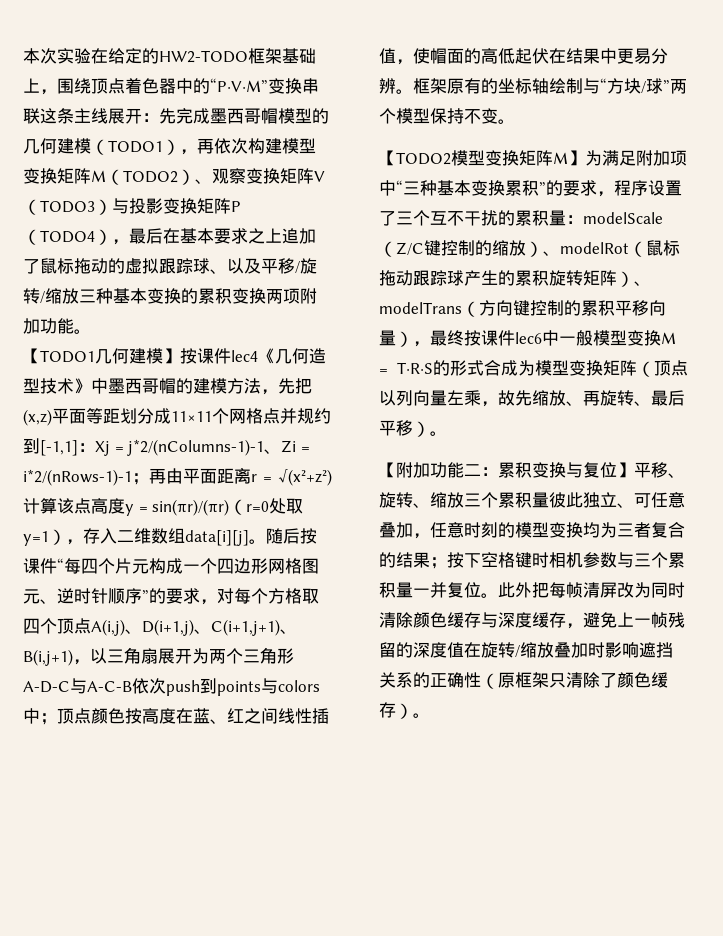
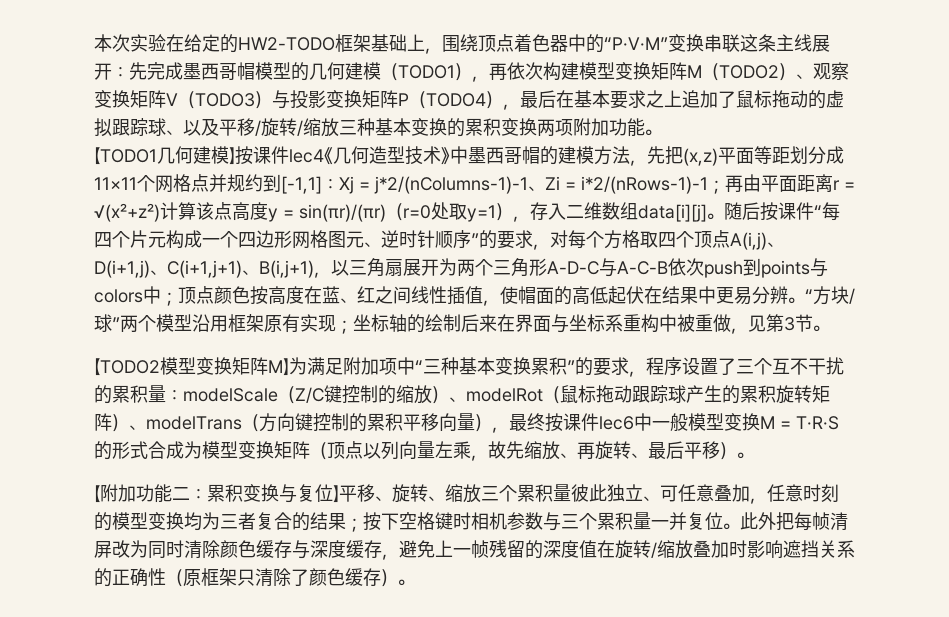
- 框架原有的坐标轴绘制与“方块/球”两个模型保持不变。
+ “方块/球”两个模型沿用框架原有实现；坐标轴的绘制后来在界面与坐标系重构中被重做，见第3节。

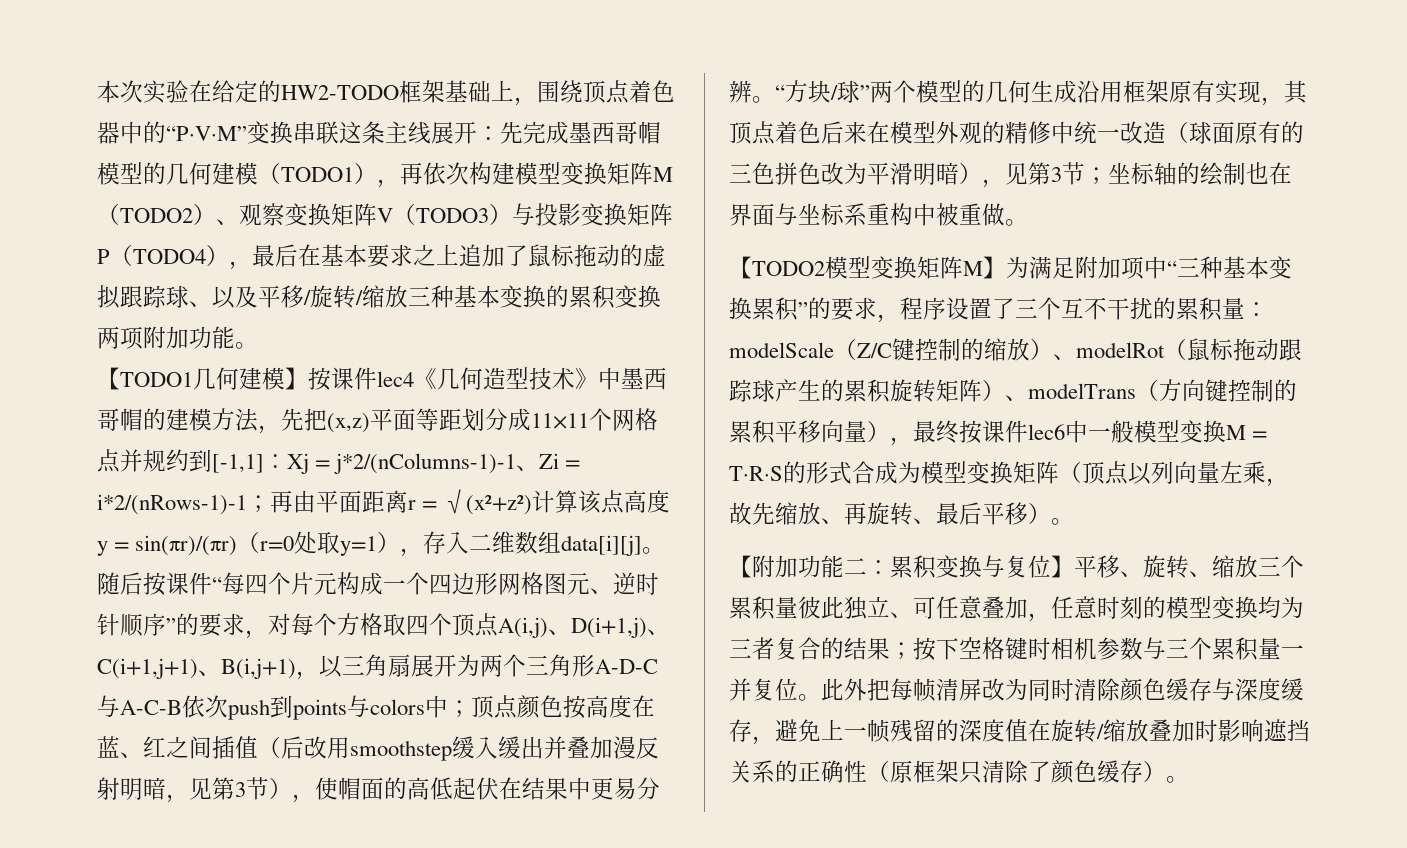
- 随后按课件“每四个片元构成一个四边形网格图元、逆时针顺序”的要求，对每个方格取四个顶点A(i,j)、D(i+1,j)、C(i+1,j+1)、B(i,j+1)，以三角扇展开为两个三角形A-D-C与A-C-B依次push到points与colors中；顶点颜色按高度在蓝、红之间线性插值，使帽面的高低起伏在结果中更易分辨。
+ 随后按课件“每四个片元构成一个四边形网格图元、逆时针顺序”的要求，对每个方格取四个顶点A(i,j)、D(i+1,j)、C(i+1,j+1)、B(i,j+1)，以三角扇展开为两个三角形A-D-C与A-C-B依次push到points与colors中；顶点颜色按高度在蓝、红之间插值（后改用smoothstep缓入缓出并叠加漫反射明暗，见第3节），使帽面的高低起伏在结果中更易分辨。
- “方块/球”两个模型沿用框架原有实现；坐标轴的绘制后来在界面与坐标系重构中被重做，见第3节。
+ “方块/球”两个模型的几何生成沿用框架原有实现，其顶点着色后来在模型外观的精修中统一改造（球面原有的三色拼色改为平滑明暗），见第3节；坐标轴的绘制也在界面与坐标系重构中被重做。

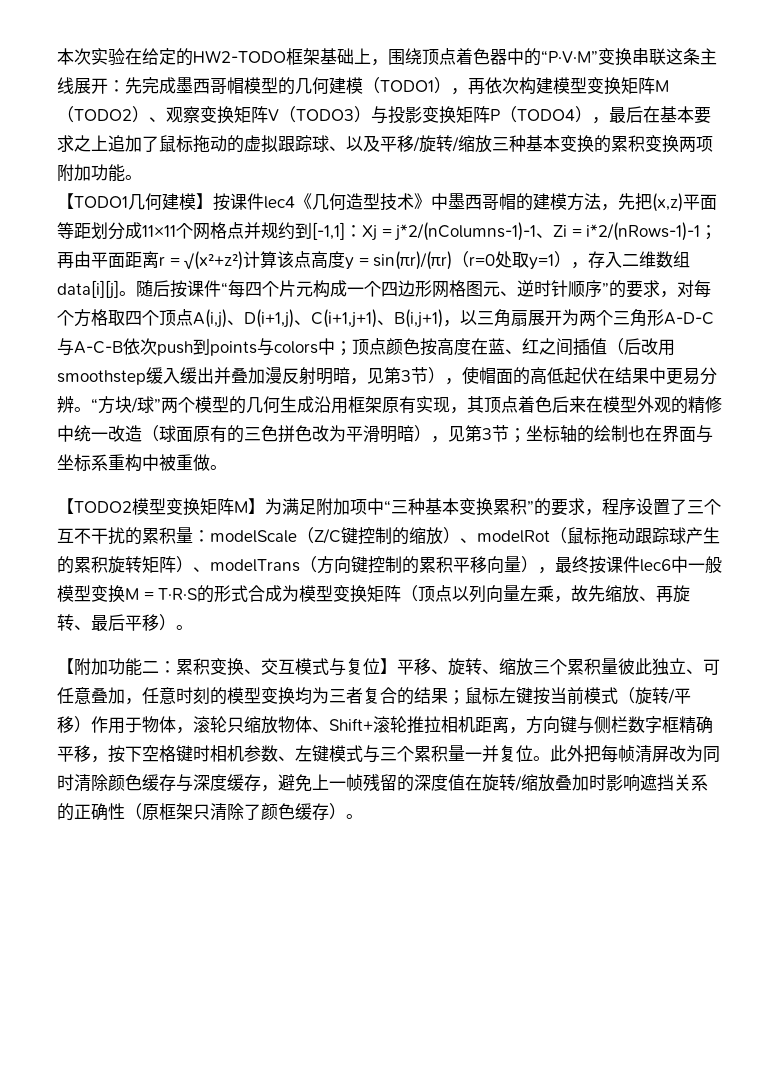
- 【附加功能二：累积变换与复位】平移、旋转、缩放三个累积量彼此独立、可任意叠加，任意时刻的模型变换均为三者复合的结果；按下空格键时相机参数与三个累积量一并复位。
+ 【附加功能二：累积变换、交互模式与复位】平移、旋转、缩放三个累积量彼此独立、可任意叠加，任意时刻的模型变换均为三者复合的结果；鼠标左键按当前模式（旋转/平移）作用于物体，滚轮只缩放物体、Shift+滚轮推拉相机距离，方向键与侧栏数字框精确平移，按下空格键时相机参数、左键模式与三个累积量一并复位。

